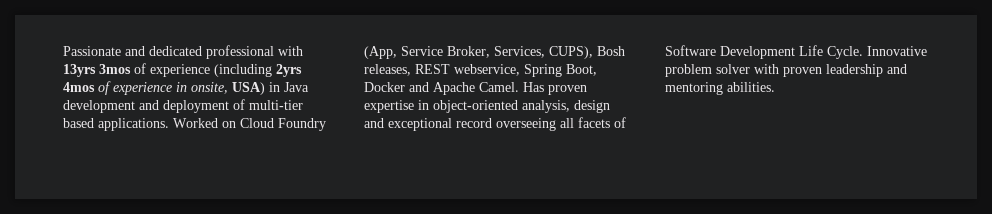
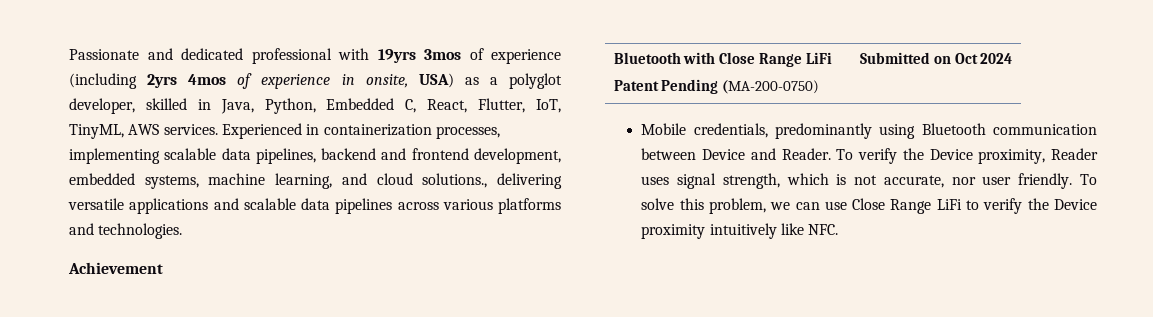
- Passionate and dedicated professional with 13yrs 3mos of experience (including 2yrs 4mos of experience in onsite, USA) in Java development and deployment of multi-tier based applications. Worked on Cloud Foundry (App, Service Broker, Services, CUPS), Bosh releases, REST webservice, Spring Boot, Docker and Apache Camel. Has proven expertise in object-oriented analysis, design and exceptional record overseeing all facets of Software Development Life Cycle. Innovative problem solver with proven leadership and mentoring abilities.
+ Passionate and dedicated professional with 19yrs 3mos of experience (including 2yrs 4mos of experience in onsite, USA) as a polyglot developer, skilled in Java, Python, Embedded C, React, Flutter, IoT, TinyML, AWS services. Experienced in containerization processes, implementing scalable data pipelines, backend and frontend development, embedded systems, machine learning, and cloud solutions., delivering versatile applications and scalable data pipelines across various platforms and technologies.
+ Achievement
+ Bluetooth with Close Range LiFi
+ Patent Pending (MA-200-0750) | Submitted on Oct 2024
+ Mobile credentials, predominantly using Bluetooth communication between Device and Reader. To verify the Device proximity, Reader uses signal strength, which is not accurate, nor user friendly. To solve this problem, we can use Close Range LiFi to verify the Device proximity intuitively like NFC.

